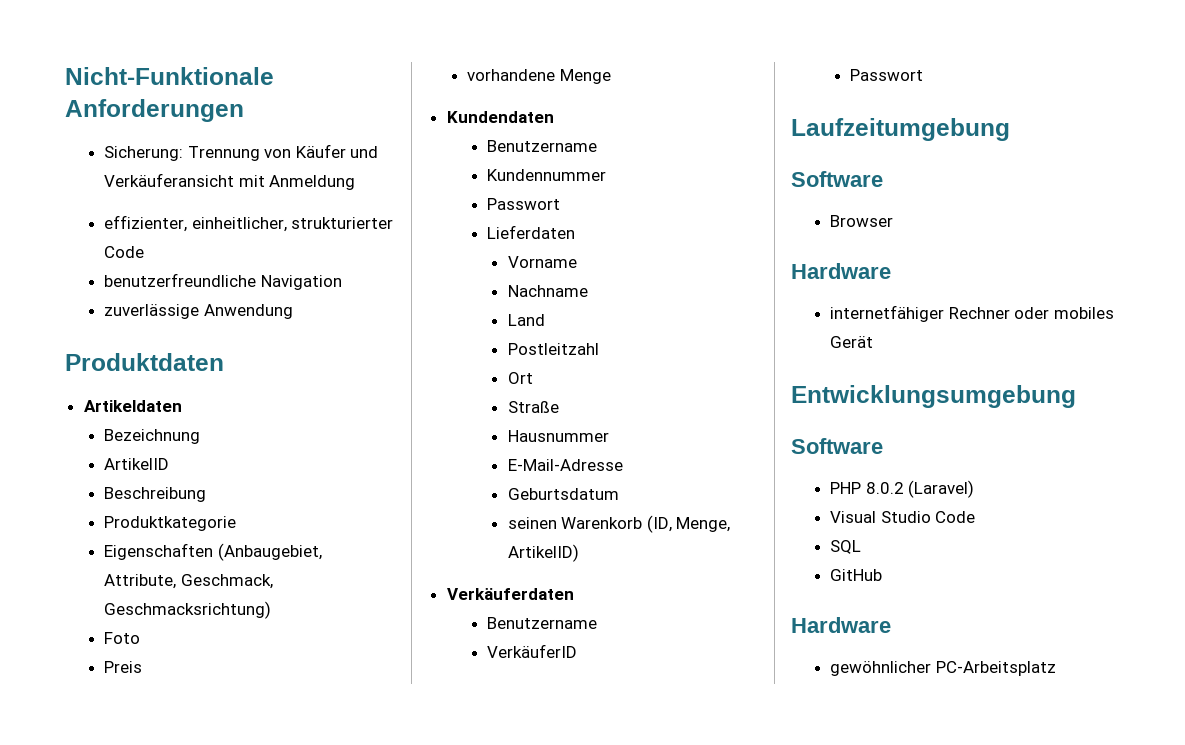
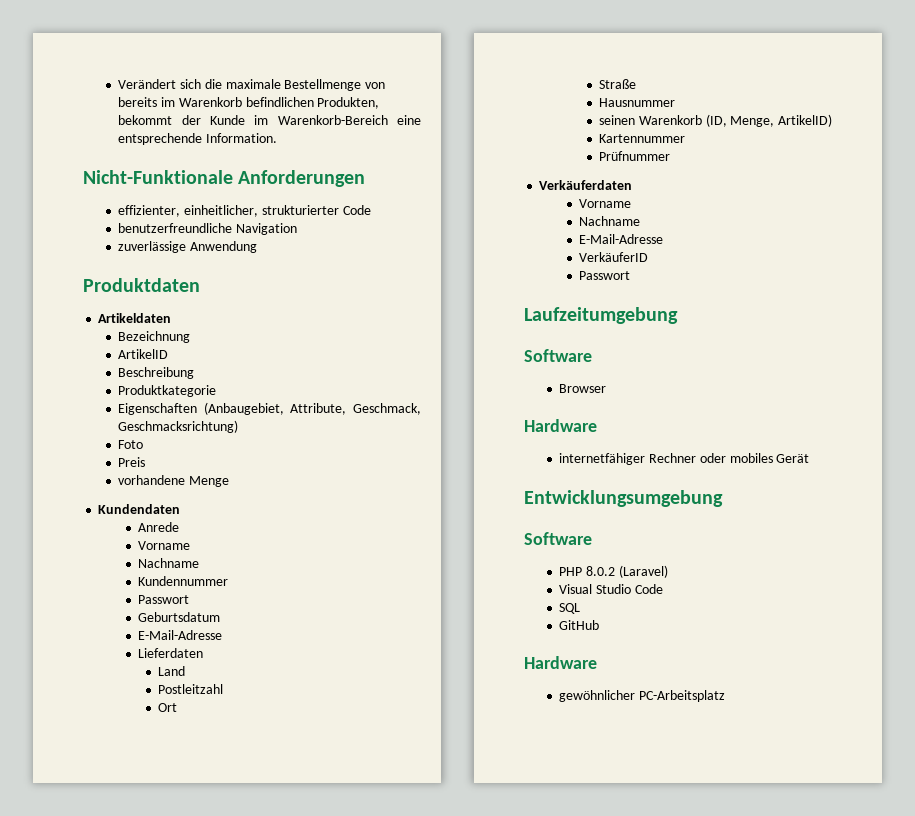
+ Verändert sich die maximale Bestellmenge von bereits im Warenkorb befindlichen Produkten, bekommt der Kunde im Warenkorb-Bereich eine entsprechende Information.
  Nicht-Funktionale Anforderungen
- Sicherung: Trennung von Käufer und Verkäuferansicht mit Anmeldung
  Kundendaten
- Benutzername
+ Anrede
+ Vorname
+ Nachname
+ Geburtsdatum
+ E-Mail-Adresse
- Vorname
- Nachname
- E-Mail-Adresse
- Geburtsdatum
+ Kartennummer
+ Prüfnummer
  Verkäuferdaten
- Benutzername
+ Vorname
+ Nachname
+ E-Mail-Adresse

